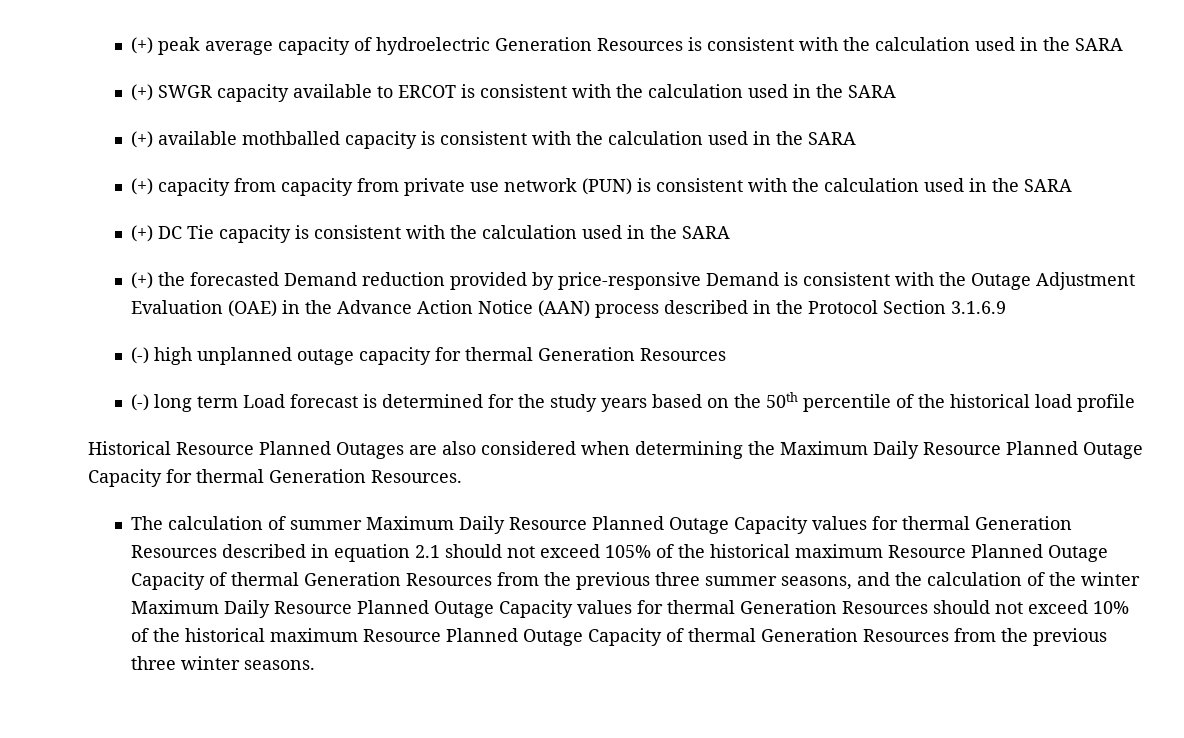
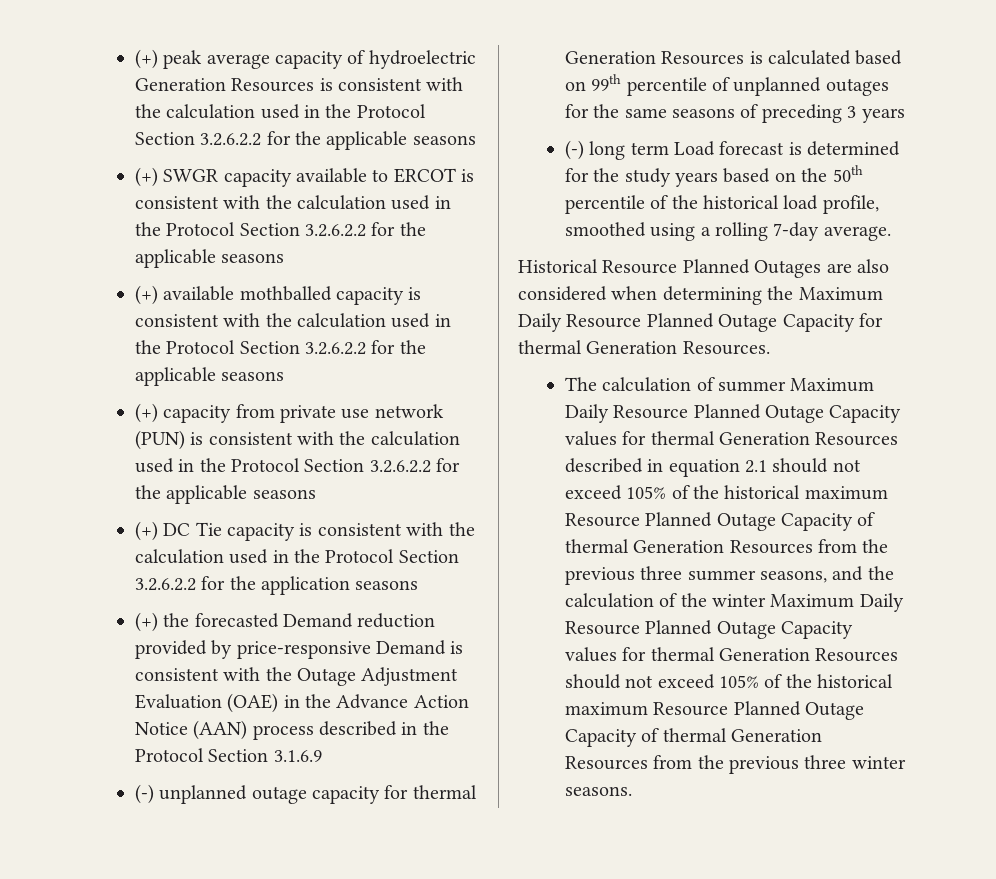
- (+) peak average capacity of hydroelectric Generation Resources is consistent with the calculation used in the SARA
+ (+) peak average capacity of hydroelectric Generation Resources is consistent with the calculation used in the Protocol Section 3.2.6.2.2 for the applicable seasons
- (+) SWGR capacity available to ERCOT is consistent with the calculation used in the SARA
+ (+) SWGR capacity available to ERCOT is consistent with the calculation used in the Protocol Section 3.2.6.2.2 for the applicable seasons
- (+) available mothballed capacity is consistent with the calculation used in the SARA
+ (+) available mothballed capacity is consistent with the calculation used in the Protocol Section 3.2.6.2.2 for the applicable seasons
- (+) capacity from capacity from private use network (PUN) is consistent with the calculation used in the SARA
+ (+) capacity from private use network (PUN) is consistent with the calculation used in the Protocol Section 3.2.6.2.2 for the applicable seasons
- (+) DC Tie capacity is consistent with the calculation used in the SARA
+ (+) DC Tie capacity is consistent with the calculation used in the Protocol Section 3.2.6.2.2 for the application seasons
- (-) high unplanned outage capacity for thermal Generation Resources
+ (-) unplanned outage capacity for thermal Generation Resources is calculated based on 99th percentile of unplanned outages for the same seasons of preceding 3 years
- (-) long term Load forecast is determined for the study years based on the 50th percentile of the historical load profile
+ (-) long term Load forecast is determined for the study years based on the 50th percentile of the historical load profile, smoothed using a rolling 7-day average.
- The calculation of summer Maximum Daily Resource Planned Outage Capacity values for thermal Generation Resources described in equation 2.1 should not exceed 105% of the historical maximum Resource Planned Outage Capacity of thermal Generation Resources from the previous three summer seasons, and the calculation of the winter Maximum Daily Resource Planned Outage Capacity values for thermal Generation Resources should not exceed 10% of the historical maximum Resource Planned Outage Capacity of thermal Generation Resources from the previous three winter seasons.
+ The calculation of summer Maximum Daily Resource Planned Outage Capacity values for thermal Generation Resources described in equation 2.1 should not exceed 105% of the historical maximum Resource Planned Outage Capacity of thermal Generation Resources from the previous three summer seasons, and the calculation of the winter Maximum Daily Resource Planned Outage Capacity values for thermal Generation Resources should not exceed 105% of the historical maximum Resource Planned Outage Capacity of thermal Generation Resources from the previous three winter seasons.

